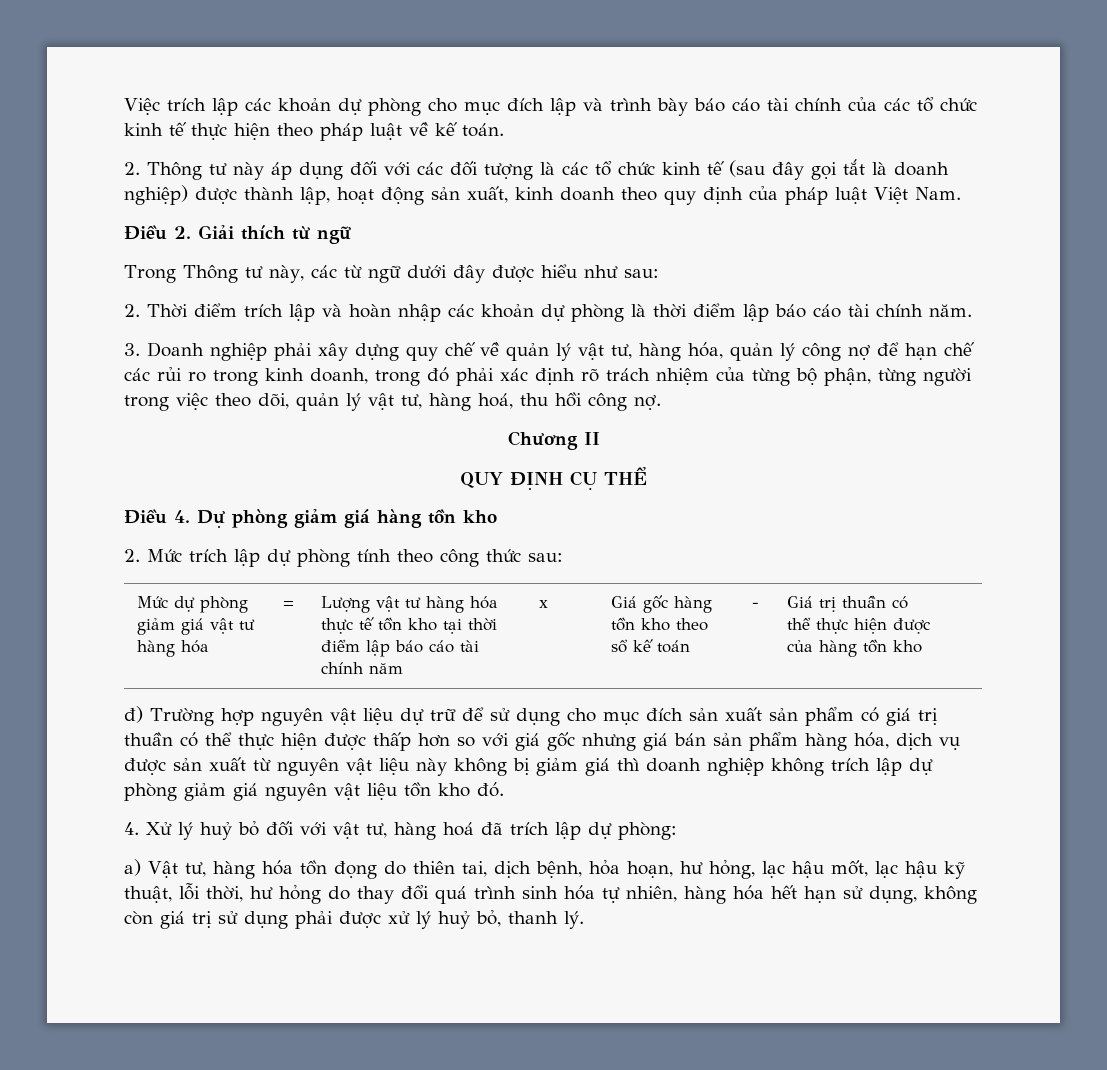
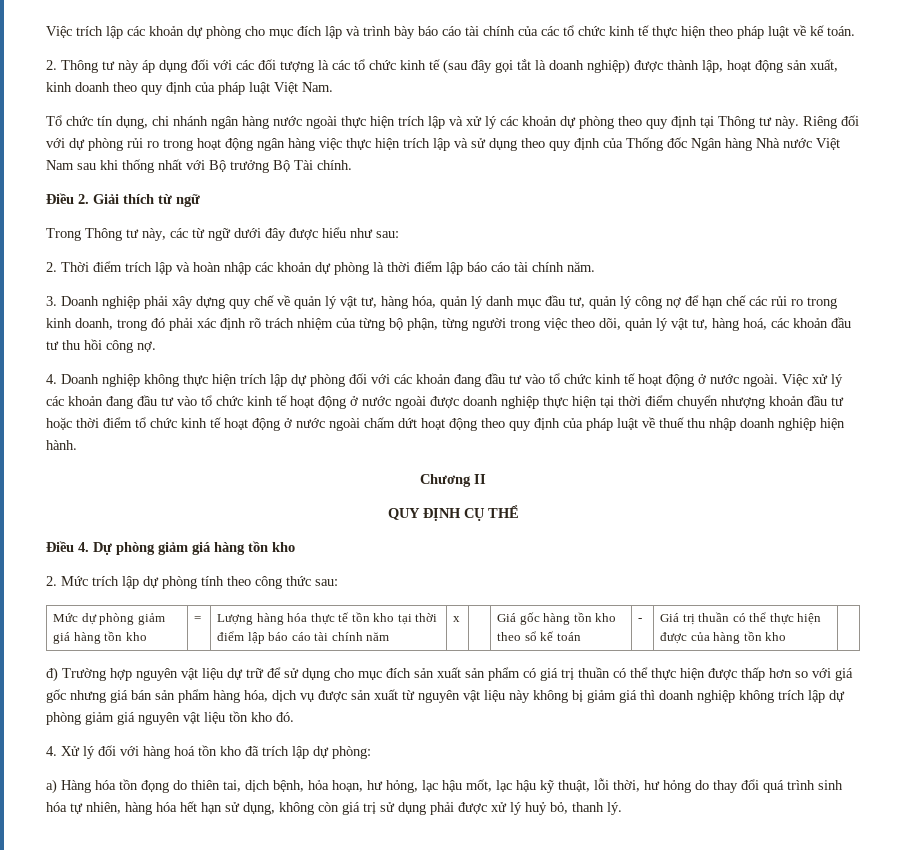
+ Tổ chức tín dụng, chi nhánh ngân hàng nước ngoài thực hiện trích lập và xử lý các khoản dự phòng theo quy định tại Thông tư này. Riêng đối với dự phòng rủi ro trong hoạt động ngân hàng việc thực hiện trích lập và sử dụng theo quy định của Thống đốc Ngân hàng Nhà nước Việt Nam sau khi thống nhất với Bộ trưởng Bộ Tài chính.
- 3. Doanh nghiệp phải xây dựng quy chế về quản lý vật tư, hàng hóa, quản lý công nợ để hạn chế các rủi ro trong kinh doanh, trong đó phải xác định rõ trách nhiệm của từng bộ phận, từng người trong việc theo dõi, quản lý vật tư, hàng hoá, thu hồi công nợ.
+ 3. Doanh nghiệp phải xây dựng quy chế về quản lý vật tư, hàng hóa, quản lý danh mục đầu tư, quản lý công nợ để hạn chế các rủi ro trong kinh doanh, trong đó phải xác định rõ trách nhiệm của từng bộ phận, từng người trong việc theo dõi, quản lý vật tư, hàng hoá, các khoản đầu tư thu hồi công nợ.
+ 4. Doanh nghiệp không thực hiện trích lập dự phòng đối với các khoản đang đầu tư vào tổ chức kinh tế hoạt động ở nước ngoài. Việc xử lý các khoản đang đầu tư vào tổ chức kinh tế hoạt động ở nước ngoài được doanh nghiệp thực hiện tại thời điểm chuyển nhượng khoản đầu tư hoặc thời điểm tổ chức kinh tế hoạt động ở nước ngoài chấm dứt hoạt động theo quy định của pháp luật về thuế thu nhập doanh nghiệp hiện hành.
- Mức dự phòng giảm giá vật tư hàng hóa
+ Mức dự phòng giảm giá hàng tồn kho
- Lượng vật tư hàng hóa thực tế tồn kho tại thời điểm lập báo cáo tài chính năm
+ Lượng hàng hóa thực tế tồn kho tại thời điểm lập báo cáo tài chính năm
- 4. Xử lý huỷ bỏ đối với vật tư, hàng hoá đã trích lập dự phòng:
+ 4. Xử lý đối với hàng hoá tồn kho đã trích lập dự phòng:
- a) Vật tư, hàng hóa tồn đọng do thiên tai, dịch bệnh, hỏa hoạn, hư hỏng, lạc hậu mốt, lạc hậu kỹ thuật, lỗi thời, hư hỏng do thay đổi quá trình sinh hóa tự nhiên, hàng hóa hết hạn sử dụng, không còn giá trị sử dụng phải được xử lý huỷ bỏ, thanh lý.
+ a) Hàng hóa tồn đọng do thiên tai, dịch bệnh, hỏa hoạn, hư hỏng, lạc hậu mốt, lạc hậu kỹ thuật, lỗi thời, hư hỏng do thay đổi quá trình sinh hóa tự nhiên, hàng hóa hết hạn sử dụng, không còn giá trị sử dụng phải được xử lý huỷ bỏ, thanh lý.

